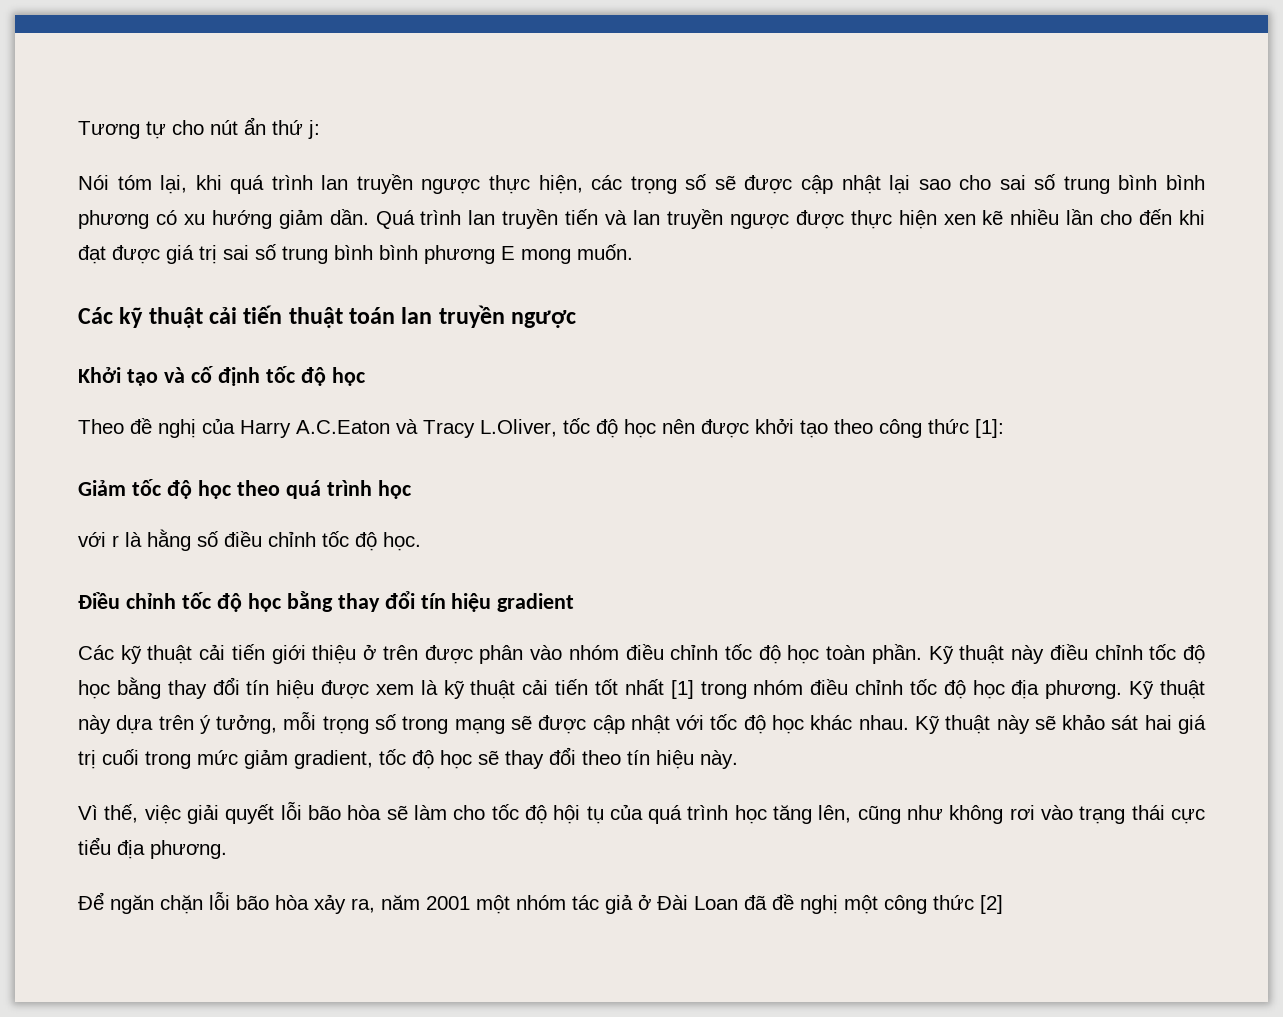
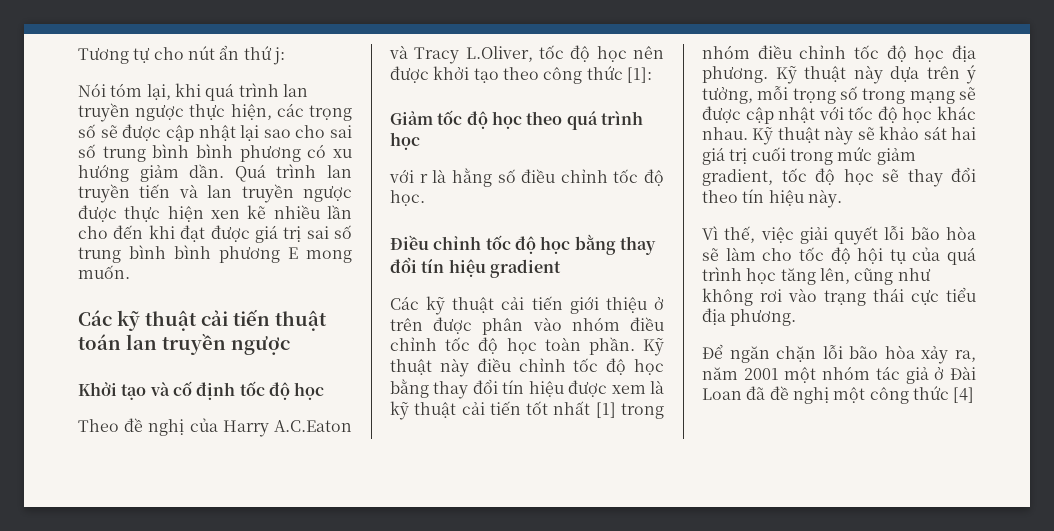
- Để ngăn chặn lỗi bão hòa xảy ra, năm 2001 một nhóm tác giả ở Đài Loan đã đề nghị một công thức [2]
+ Để ngăn chặn lỗi bão hòa xảy ra, năm 2001 một nhóm tác giả ở Đài Loan đã đề nghị một công thức [4]

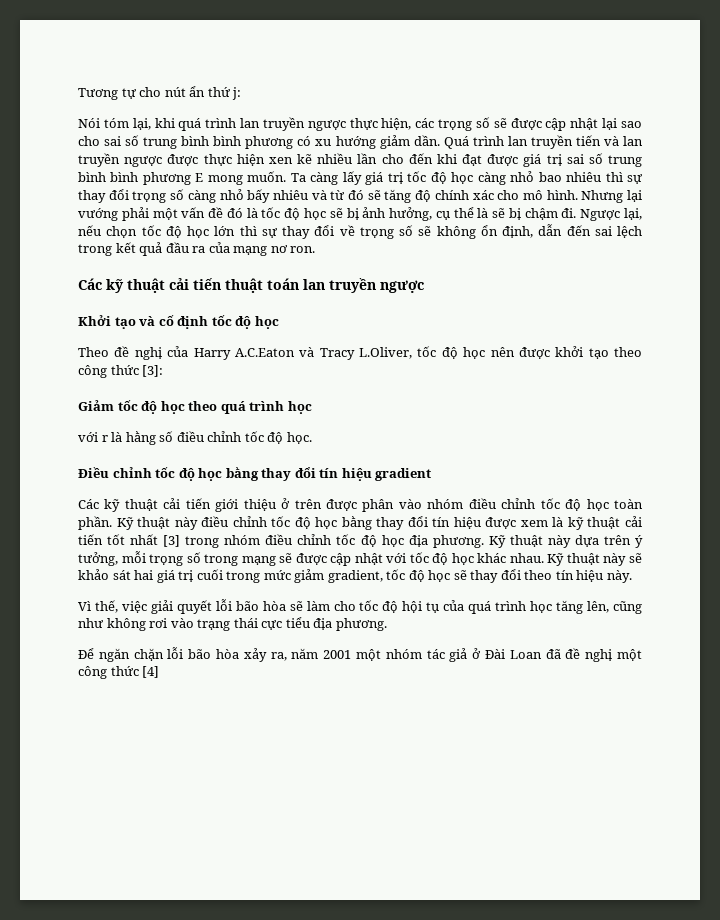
+ Ta càng lấy giá trị tốc độ học càng nhỏ bao nhiêu thì sự thay đổi trọng số càng nhỏ bấy nhiêu và từ đó sẽ tăng độ chính xác cho mô hình. Nhưng lại vướng phải một vấn đề đó là tốc độ học sẽ bị ảnh hưởng, cụ thể là sẽ bị chậm đi. Ngược lại, nếu chọn tốc độ học lớn thì sự thay đổi về trọng số sẽ không ổn định, dẫn đến sai lệch trong kết quả đầu ra của mạng nơ ron.
- Theo đề nghị của Harry A.C.Eaton và Tracy L.Oliver, tốc độ học nên được khởi tạo theo công thức [1]:
+ Theo đề nghị của Harry A.C.Eaton và Tracy L.Oliver, tốc độ học nên được khởi tạo theo công thức [3]:
- Kỹ thuật này điều chỉnh tốc độ học bằng thay đổi tín hiệu được xem là kỹ thuật cải tiến tốt nhất [1] trong nhóm điều chỉnh tốc độ học địa phương.
+ Kỹ thuật này điều chỉnh tốc độ học bằng thay đổi tín hiệu được xem là kỹ thuật cải tiến tốt nhất [3] trong nhóm điều chỉnh tốc độ học địa phương.

